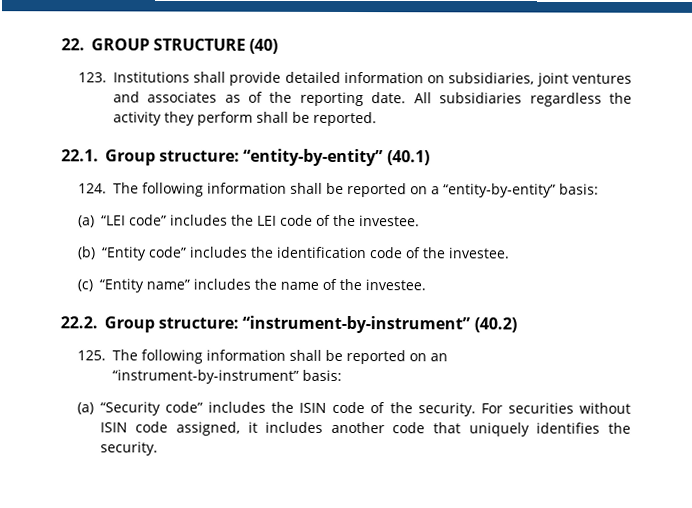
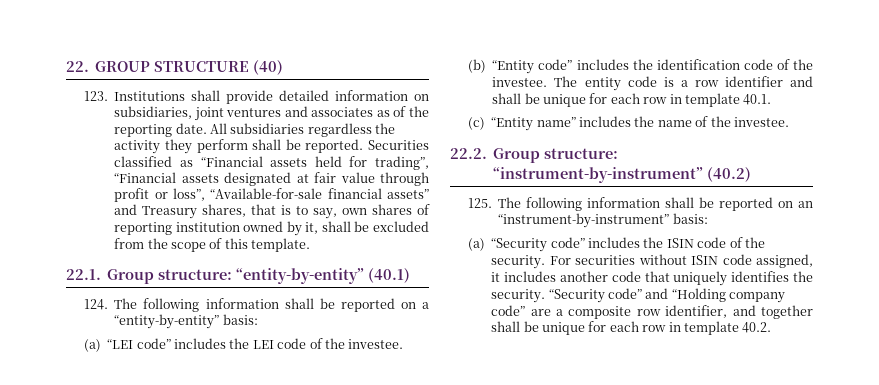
+ Securities classified as “Financial assets held for trading”, “Financial assets designated at fair value through profit or loss”, “Available-for-sale financial assets” and Treasury shares, that is to say, own shares of reporting institution owned by it, shall be excluded from the scope of this template.
+ The entity code is a row identifier and shall be unique for each row in template 40.1.
+ “Security code” and “Holding company code” are a composite row identifier, and together shall be unique for each row in template 40.2.

